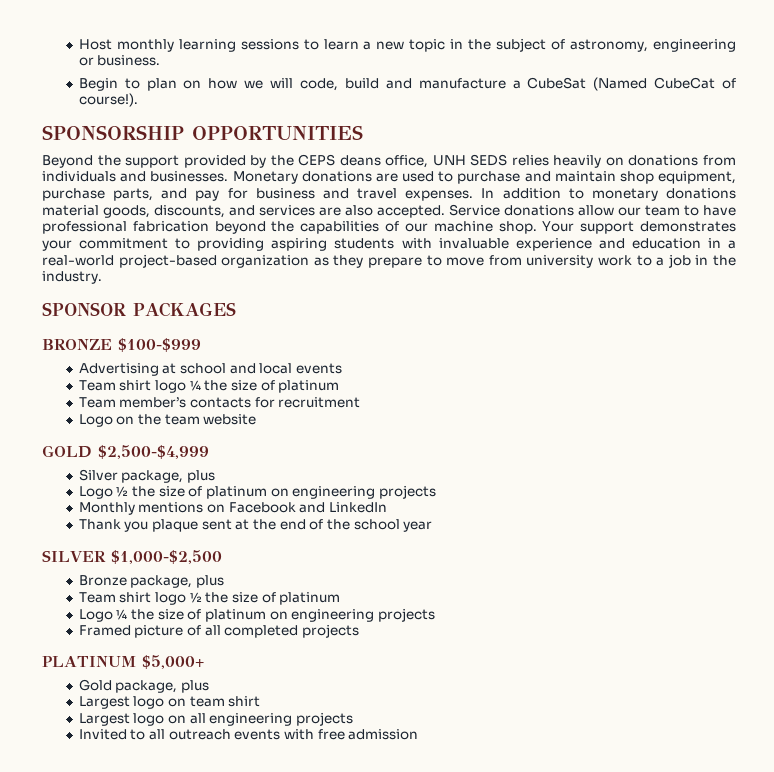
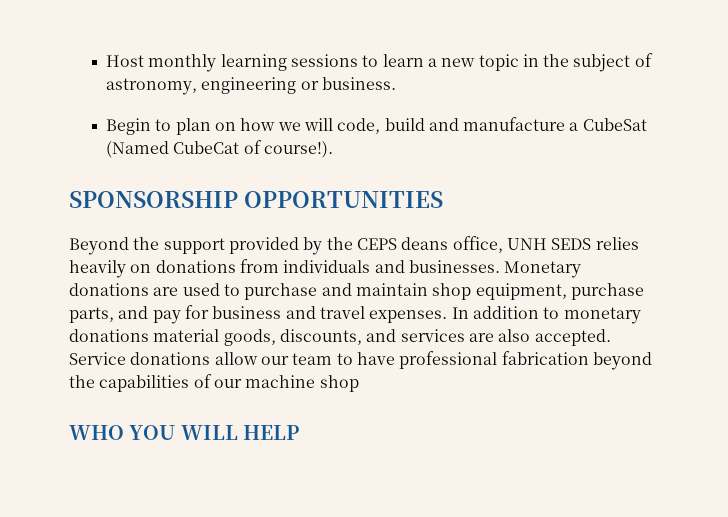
- Service donations allow our team to have professional fabrication beyond the capabilities of our machine shop. Your support demonstrates your commitment to providing aspiring students with invaluable experience and education in a real-world project-based organization as they prepare to move from university work to a job in the industry.
- SPONSOR PACKAGES
- BRONZE $100-$999
- Advertising at school and local events
- Team shirt logo ¼ the size of platinum
- Team member’s contacts for recruitment
- Logo on the team website
- GOLD $2,500-$4,999
- Silver package, plus
- Logo ½ the size of platinum on engineering projects
- Monthly mentions on Facebook and LinkedIn
- Thank you plaque sent at the end of the school year
- SILVER $1,000-$2,500
- Bronze package, plus
- Team shirt logo ½ the size of platinum
- Logo ¼ the size of platinum on engineering projects
- Framed picture of all completed projects
- PLATINUM $5,000+
- Gold package, plus
- Largest logo on team shirt
- Largest logo on all engineering projects
- Invited to all outreach events with free admission
+ Service donations allow our team to have professional fabrication beyond the capabilities of our machine shop
+ WHO YOU WILL HELP

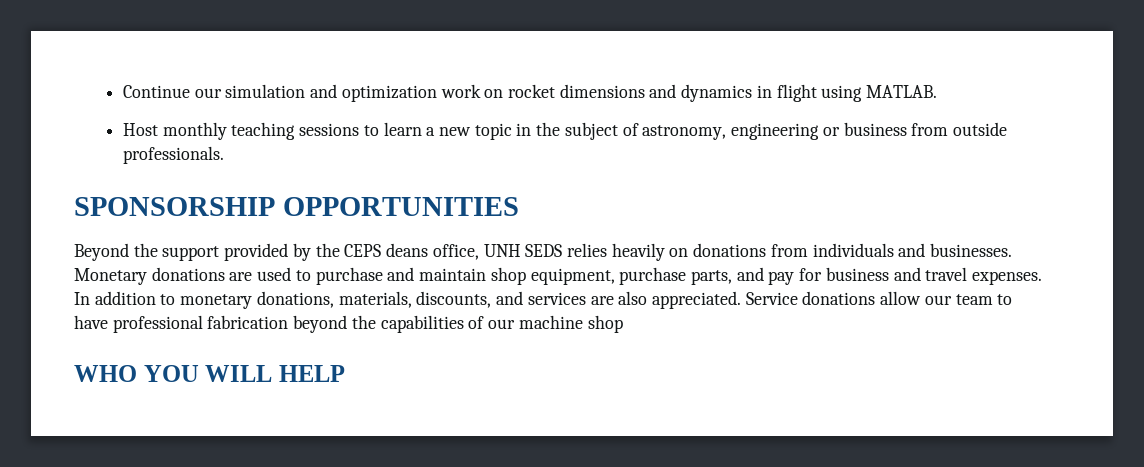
+ Continue our simulation and optimization work on rocket dimensions and dynamics in flight using MATLAB.
- Host monthly learning sessions to learn a new topic in the subject of astronomy, engineering or business.
- Begin to plan on how we will code, build and manufacture a CubeSat (Named CubeCat of course!).
+ Host monthly teaching sessions to learn a new topic in the subject of astronomy, engineering or business from outside professionals.
- In addition to monetary donations material goods, discounts, and services are also accepted.
+ In addition to monetary donations, materials, discounts, and services are also appreciated.

